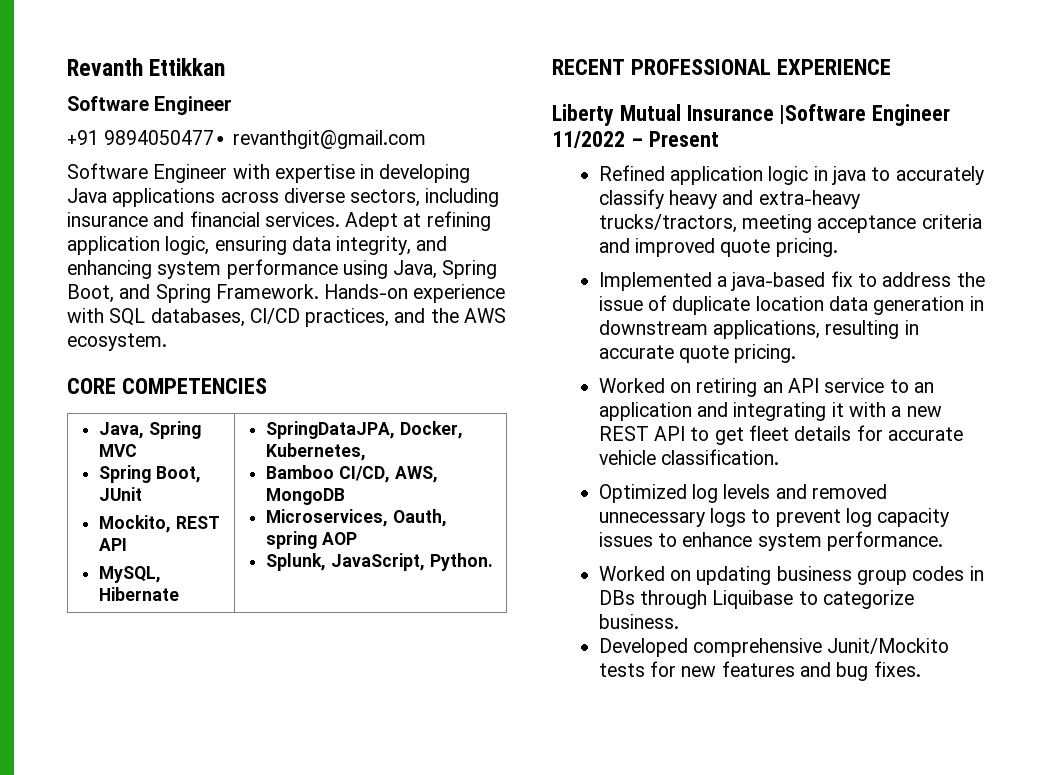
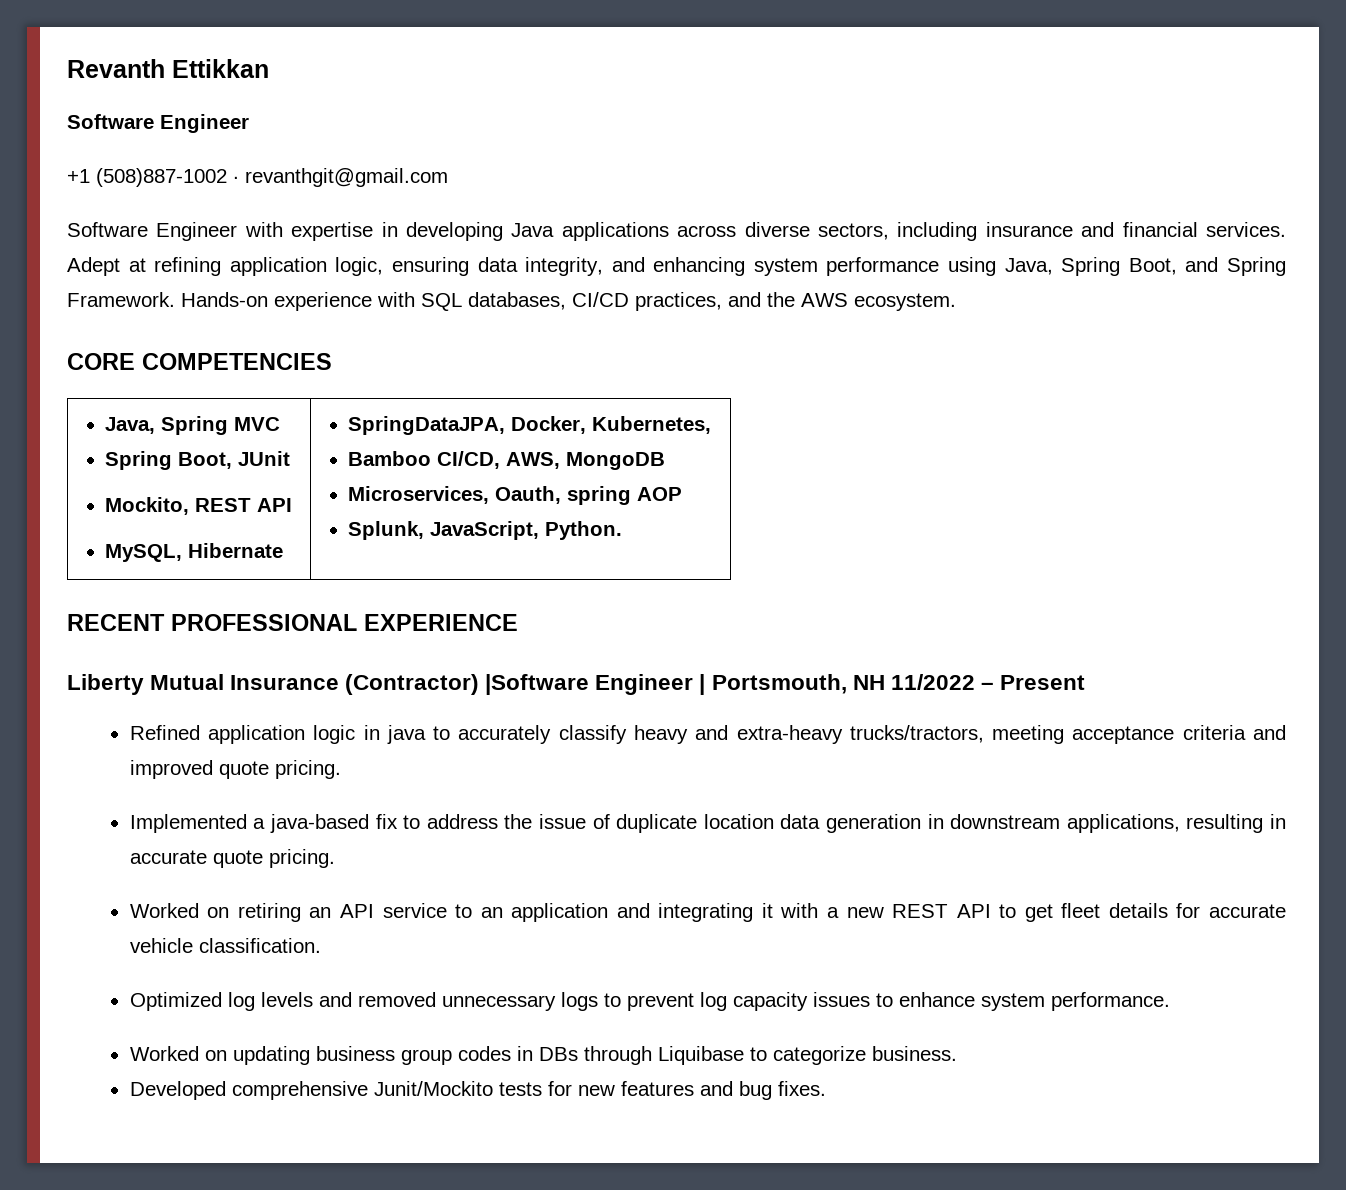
- +91 9894050477∙ revanthgit@gmail.com
+ +1 (508)887-1002 ∙ revanthgit@gmail.com
- Liberty Mutual Insurance |Software Engineer 11/2022 – Present
+ Liberty Mutual Insurance (Contractor) |Software Engineer | Portsmouth, NH 11/2022 – Present

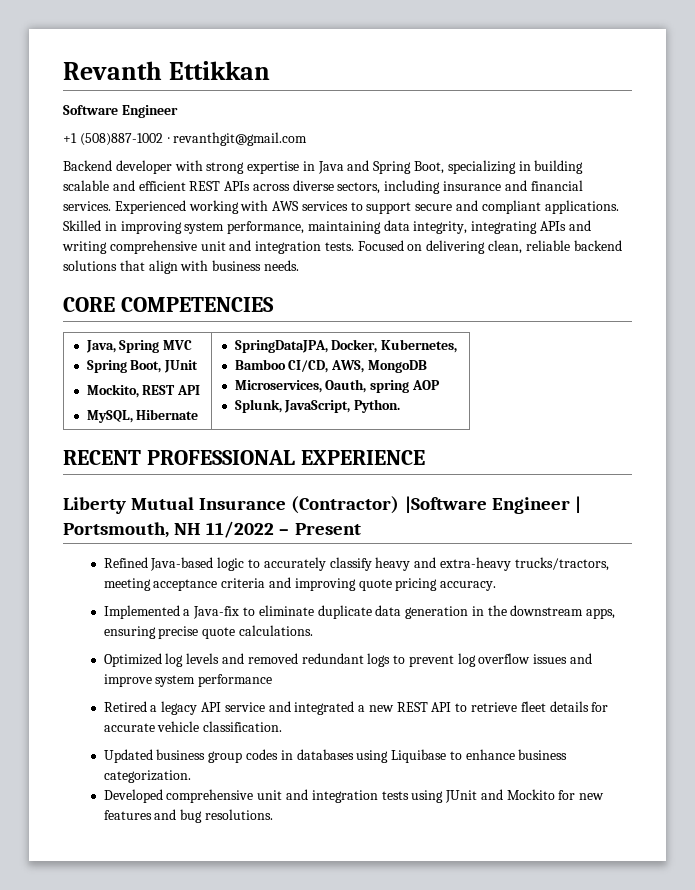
- Software Engineer with expertise in developing Java applications across diverse sectors, including insurance and financial services.
+ Backend developer with strong expertise in Java and Spring Boot, specializing in building scalable and efficient REST APIs across diverse sectors, including insurance and financial services.
- Adept at refining application logic, ensuring data integrity, and enhancing system performance using Java, Spring Boot, and Spring Framework. Hands-on experience with SQL databases, CI/CD practices, and the AWS ecosystem.
+ Experienced working with AWS services to support secure and compliant applications. Skilled in improving system performance, maintaining data integrity, integrating APIs and writing comprehensive unit and integration tests. Focused on delivering clean, reliable backend solutions that align with business needs.
- Refined application logic in java to accurately classify heavy and extra-heavy trucks/tractors, meeting acceptance criteria and improved quote pricing.
- Implemented a java-based fix to address the issue of duplicate location data generation in downstream applications, resulting in accurate quote pricing.
- Worked on retiring an API service to an application and integrating it with a new REST API to get fleet details for accurate vehicle classification.
+ Refined Java-based logic to accurately classify heavy and extra-heavy trucks/tractors, meeting acceptance criteria and improving quote pricing accuracy.
+ Implemented a Java-fix to eliminate duplicate data generation in the downstream apps, ensuring precise quote calculations.
+ Optimized log levels and removed redundant logs to prevent log overflow issues and improve system performance
+ Retired a legacy API service and integrated a new REST API to retrieve fleet details for accurate vehicle classification.
- Optimized log levels and removed unnecessary logs to prevent log capacity issues to enhance system performance.
- Worked on updating business group codes in DBs through Liquibase to categorize business.
- Developed comprehensive Junit/Mockito tests for new features and bug fixes.
+ Updated business group codes in databases using Liquibase to enhance business categorization.
+ Developed comprehensive unit and integration tests using JUnit and Mockito for new features and bug resolutions.

